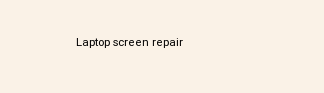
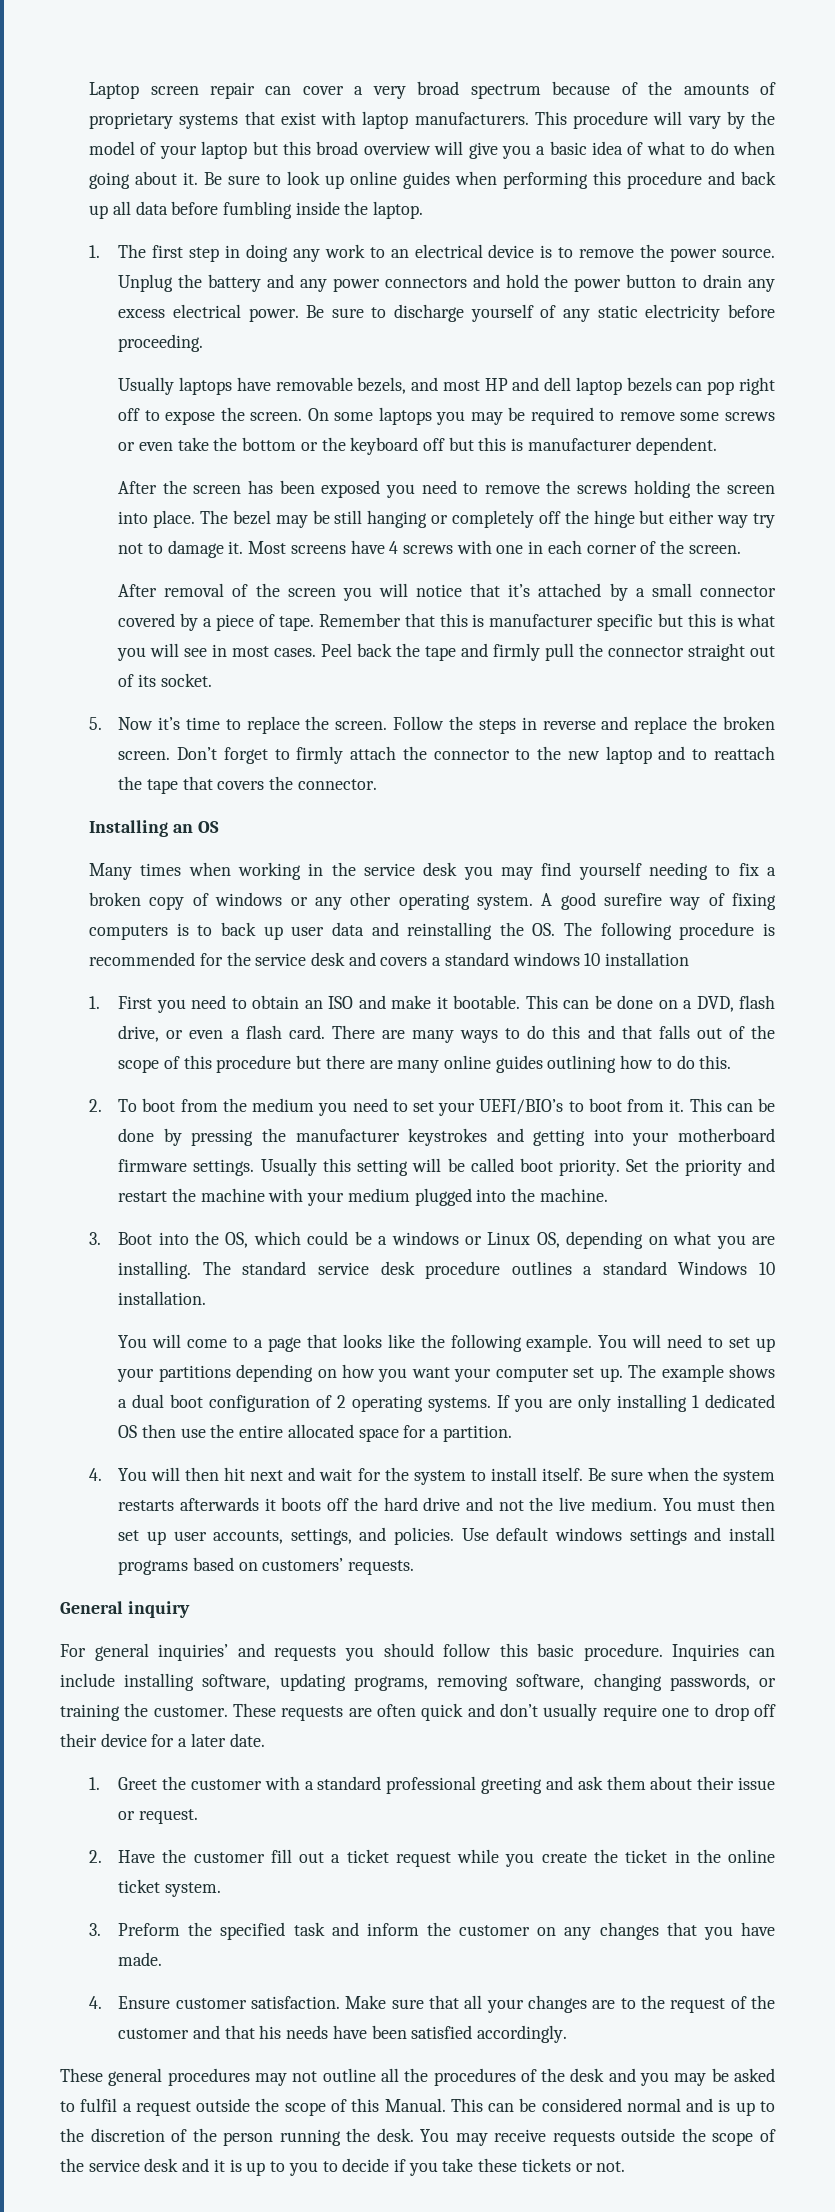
- Laptop screen repair
+ Laptop screen repair can cover a very broad spectrum because of the amounts of proprietary systems that exist with laptop manufacturers. This procedure will vary by the model of your laptop but this broad overview will give you a basic idea of what to do when going about it. Be sure to look up online guides when performing this procedure and back up all data before fumbling inside the laptop.
+ 1. The first step in doing any work to an electrical device is to remove the power source. Unplug the battery and any power connectors and hold the power button to drain any excess electrical power. Be sure to discharge yourself of any static electricity before proceeding.
+ Usually laptops have removable bezels, and most HP and dell laptop bezels can pop right off to expose the screen. On some laptops you may be required to remove some screws or even take the bottom or the keyboard off but this is manufacturer dependent.
+ After the screen has been exposed you need to remove the screws holding the screen into place. The bezel may be still hanging or completely off the hinge but either way try not to damage it. Most screens have 4 screws with one in each corner of the screen.
+ After removal of the screen you will notice that it’s attached by a small connector covered by a piece of tape. Remember that this is manufacturer specific but this is what you will see in most cases. Peel back the tape and firmly pull the connector straight out of its socket.
+ 5. Now it’s time to replace the screen. Follow the steps in reverse and replace the broken screen. Don’t forget to firmly attach the connector to the new laptop and to reattach the tape that covers the connector.
+ Installing an OS
+ Many times when working in the service desk you may find yourself needing to fix a broken copy of windows or any other operating system. A good surefire way of fixing computers is to back up user data and reinstalling the OS. The following procedure is recommended for the service desk and covers a standard windows 10 installation
+ 1. First you need to obtain an ISO and make it bootable. This can be done on a DVD, flash drive, or even a flash card. There are many ways to do this and that falls out of the scope of this procedure but there are many online guides outlining how to do this.
+ 2. To boot from the medium you need to set your UEFI/BIO’s to boot from it. This can be done by pressing the manufacturer keystrokes and getting into your motherboard firmware settings. Usually this setting will be called boot priority. Set the priority and restart the machine with your medium plugged into the machine.
+ 3. Boot into the OS, which could be a windows or Linux OS, depending on what you are installing. The standard service desk procedure outlines a standard Windows 10 installation.
+ You will come to a page that looks like the following example. You will need to set up your partitions depending on how you want your computer set up. The example shows a dual boot configuration of 2 operating systems. If you are only installing 1 dedicated OS then use the entire allocated space for a partition.
+ 4. You will then hit next and wait for the system to install itself. Be sure when the system restarts afterwards it boots off the hard drive and not the live medium. You must then set up user accounts, settings, and policies. Use default windows settings and install programs based on customers’ requests.
+ General inquiry
+ For general inquiries’ and requests you should follow this basic procedure. Inquiries can include installing software, updating programs, removing software, changing passwords, or training the customer. These requests are often quick and don’t usually require one to drop off their device for a later date.
+ 1. Greet the customer with a standard professional greeting and ask them about their issue or request.
+ 2. Have the customer fill out a ticket request while you create the ticket in the online ticket system.
+ 3. Preform the specified task and inform the customer on any changes that you have made.
+ 4. Ensure customer satisfaction. Make sure that all your changes are to the request of the customer and that his needs have been satisfied accordingly.
+ These general procedures may not outline all the procedures of the desk and you may be asked to fulfil a request outside the scope of this Manual. This can be considered normal and is up to the discretion of the person running the desk. You may receive requests outside the scope of the service desk and it is up to you to decide if you take these tickets or not.

